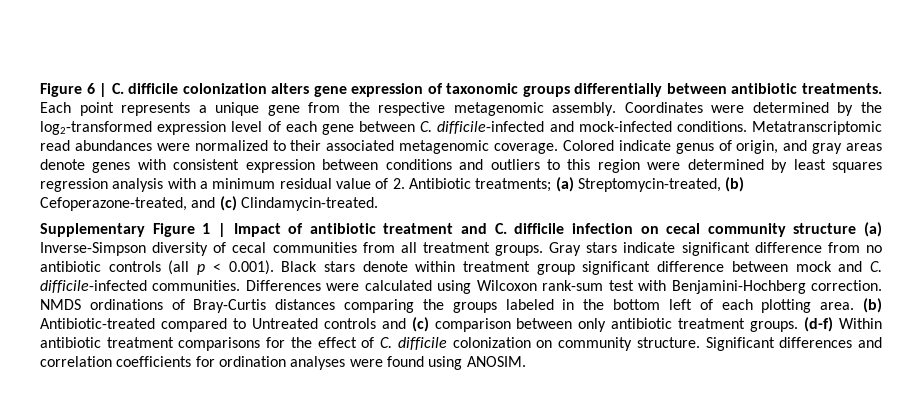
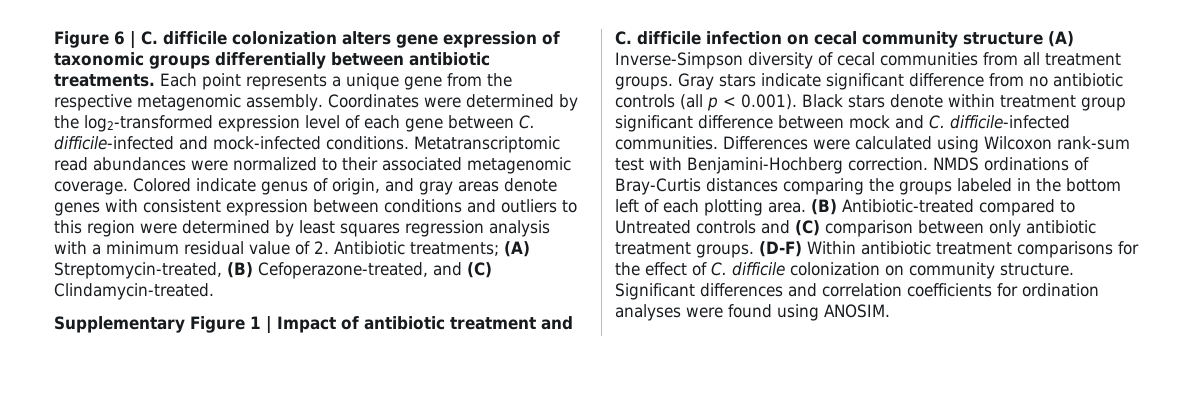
- Colored indicate genus of origin, and gray areas denote genes with consistent expression between conditions and outliers to this region were determined by least squares regression analysis with a minimum residual value of 2. Antibiotic treatments; (a) Streptomycin-treated, (b) Cefoperazone-treated, and (c) Clindamycin-treated.
+ Colored indicate genus of origin, and gray areas denote genes with consistent expression between conditions and outliers to this region were determined by least squares regression analysis with a minimum residual value of 2. Antibiotic treatments; (A) Streptomycin-treated, (B) Cefoperazone-treated, and (C) Clindamycin-treated.
- Supplementary Figure 1 | Impact of antibiotic treatment and C. difficile infection on cecal community structure (a) Inverse-Simpson diversity of cecal communities from all treatment groups.
+ Supplementary Figure 1 | Impact of antibiotic treatment and C. difficile infection on cecal community structure (A) Inverse-Simpson diversity of cecal communities from all treatment groups.
- (b) Antibiotic-treated compared to Untreated controls and (c) comparison between only antibiotic treatment groups.
+ (B) Antibiotic-treated compared to Untreated controls and (C) comparison between only antibiotic treatment groups.
- (d-f) Within antibiotic treatment comparisons for the effect of C. difficile colonization on community structure.
+ (D-F) Within antibiotic treatment comparisons for the effect of C. difficile colonization on community structure.

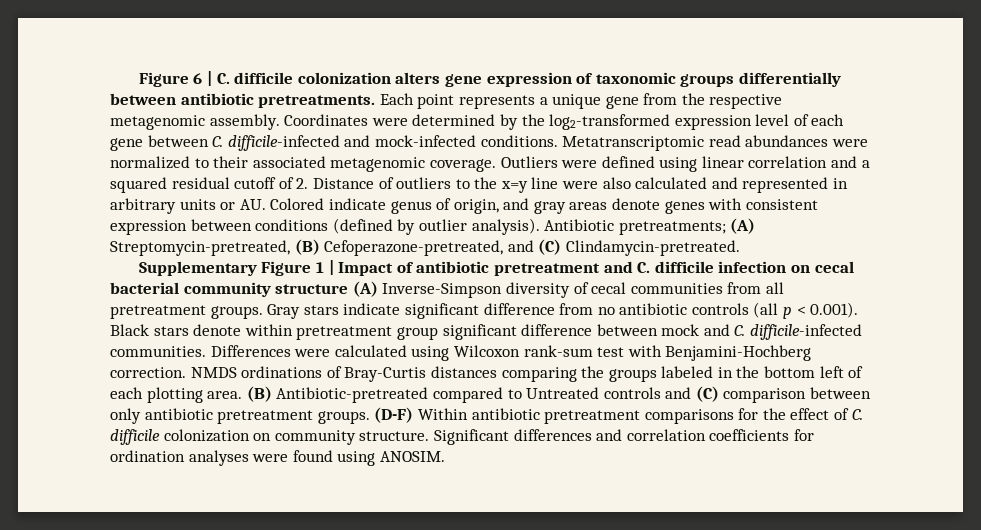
- Figure 6 | C. difficile colonization alters gene expression of taxonomic groups differentially between antibiotic treatments.
+ Figure 6 | C. difficile colonization alters gene expression of taxonomic groups differentially between antibiotic pretreatments.
- Colored indicate genus of origin, and gray areas denote genes with consistent expression between conditions and outliers to this region were determined by least squares regression analysis with a minimum residual value of 2. Antibiotic treatments; (A) Streptomycin-treated, (B) Cefoperazone-treated, and (C) Clindamycin-treated.
+ Outliers were defined using linear correlation and a squared residual cutoff of 2. Distance of outliers to the x=y line were also calculated and represented in arbitrary units or AU. Colored indicate genus of origin, and gray areas denote genes with consistent expression between conditions (defined by outlier analysis). Antibiotic pretreatments; (A) Streptomycin-pretreated, (B) Cefoperazone-pretreated, and (C) Clindamycin-pretreated.
- Supplementary Figure 1 | Impact of antibiotic treatment and C. difficile infection on cecal community structure (A) Inverse-Simpson diversity of cecal communities from all treatment groups.
+ Supplementary Figure 1 | Impact of antibiotic pretreatment and C. difficile infection on cecal bacterial community structure (A) Inverse-Simpson diversity of cecal communities from all pretreatment groups.
- Gray stars indicate significant difference from no antibiotic controls (all p < 0.001). Black stars denote within treatment group significant difference between mock and C. difficile-infected communities.
+ Gray stars indicate significant difference from no antibiotic controls (all p < 0.001). Black stars denote within pretreatment group significant difference between mock and C. difficile-infected communities.
- (B) Antibiotic-treated compared to Untreated controls and (C) comparison between only antibiotic treatment groups.
+ (B) Antibiotic-pretreated compared to Untreated controls and (C) comparison between only antibiotic pretreatment groups.
- (D-F) Within antibiotic treatment comparisons for the effect of C. difficile colonization on community structure.
+ (D-F) Within antibiotic pretreatment comparisons for the effect of C. difficile colonization on community structure.

